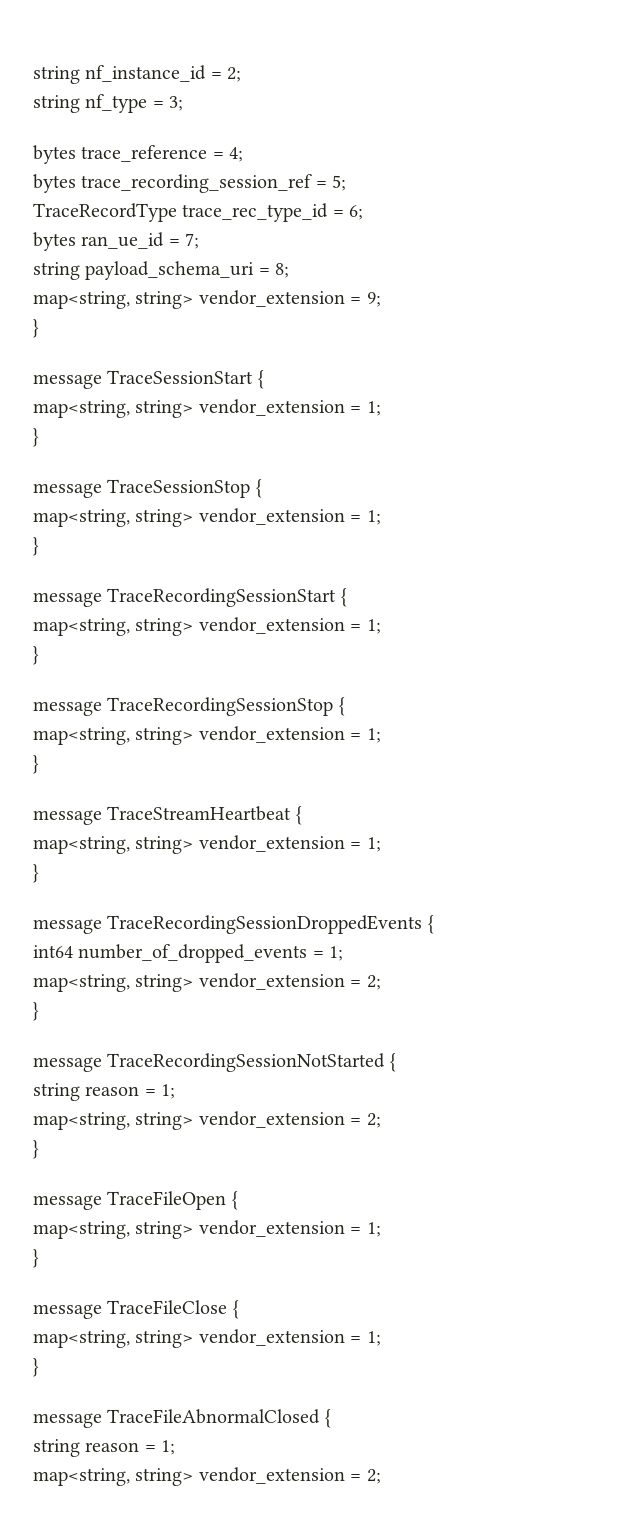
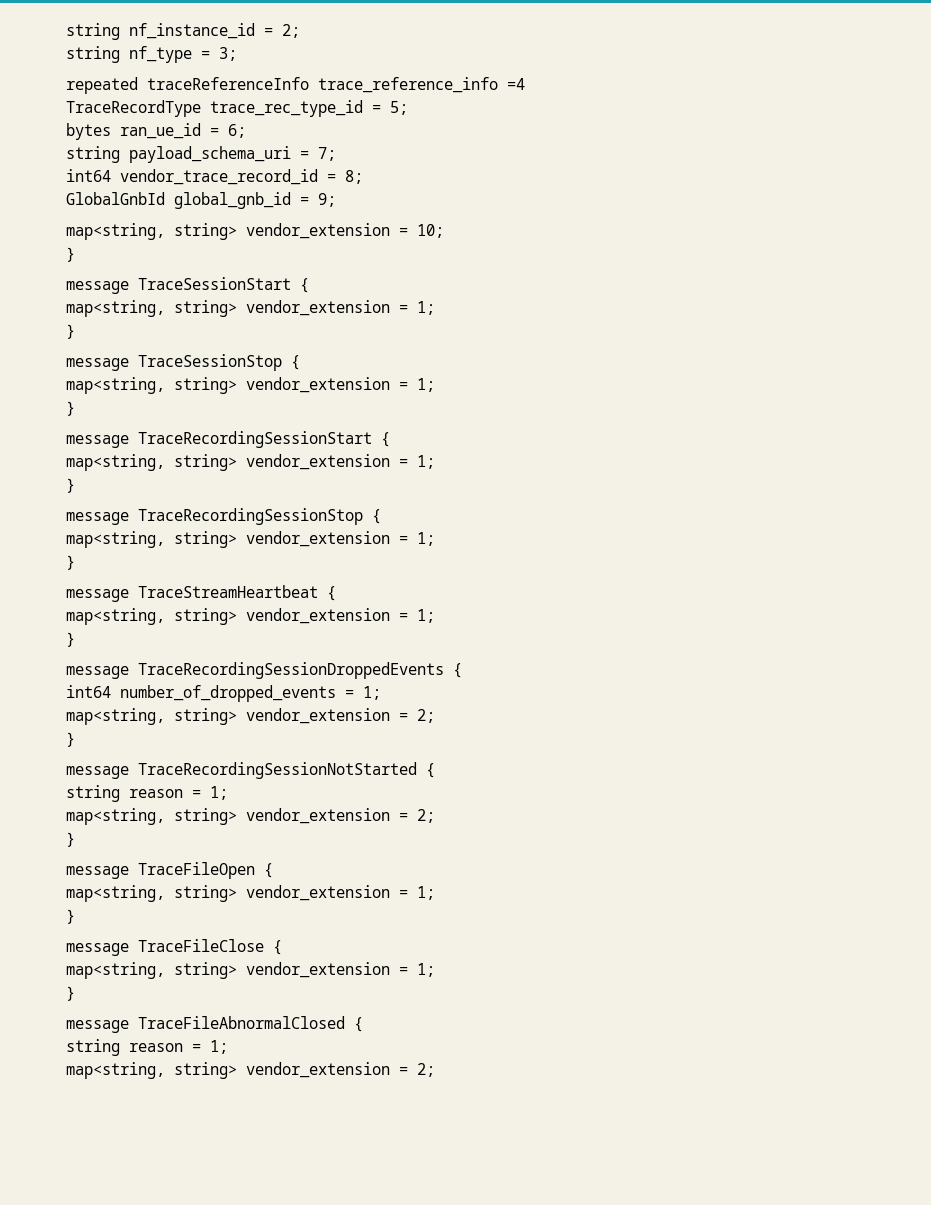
- bytes trace_reference = 4;
- bytes trace_recording_session_ref = 5;
+ repeated traceReferenceInfo trace_reference_info =4
- TraceRecordType trace_rec_type_id = 6;
+ TraceRecordType trace_rec_type_id = 5;
- bytes ran_ue_id = 7;
+ bytes ran_ue_id = 6;
- string payload_schema_uri = 8;
- map<string, string> vendor_extension = 9;
+ string payload_schema_uri = 7;
+ int64 vendor_trace_record_id = 8;
+ GlobalGnbId global_gnb_id = 9;
+ map<string, string> vendor_extension = 10;

